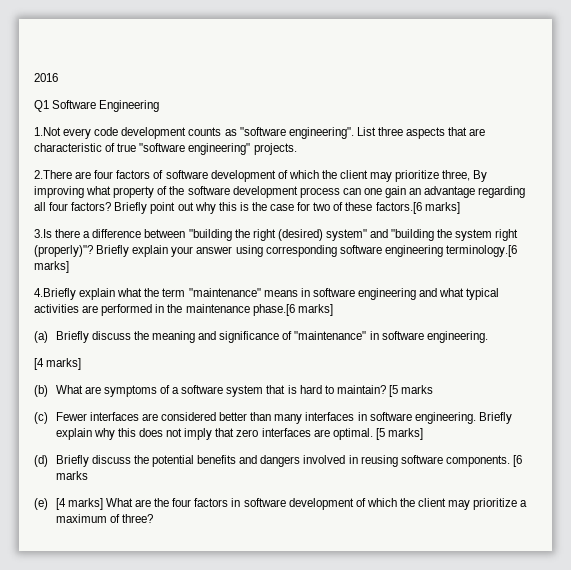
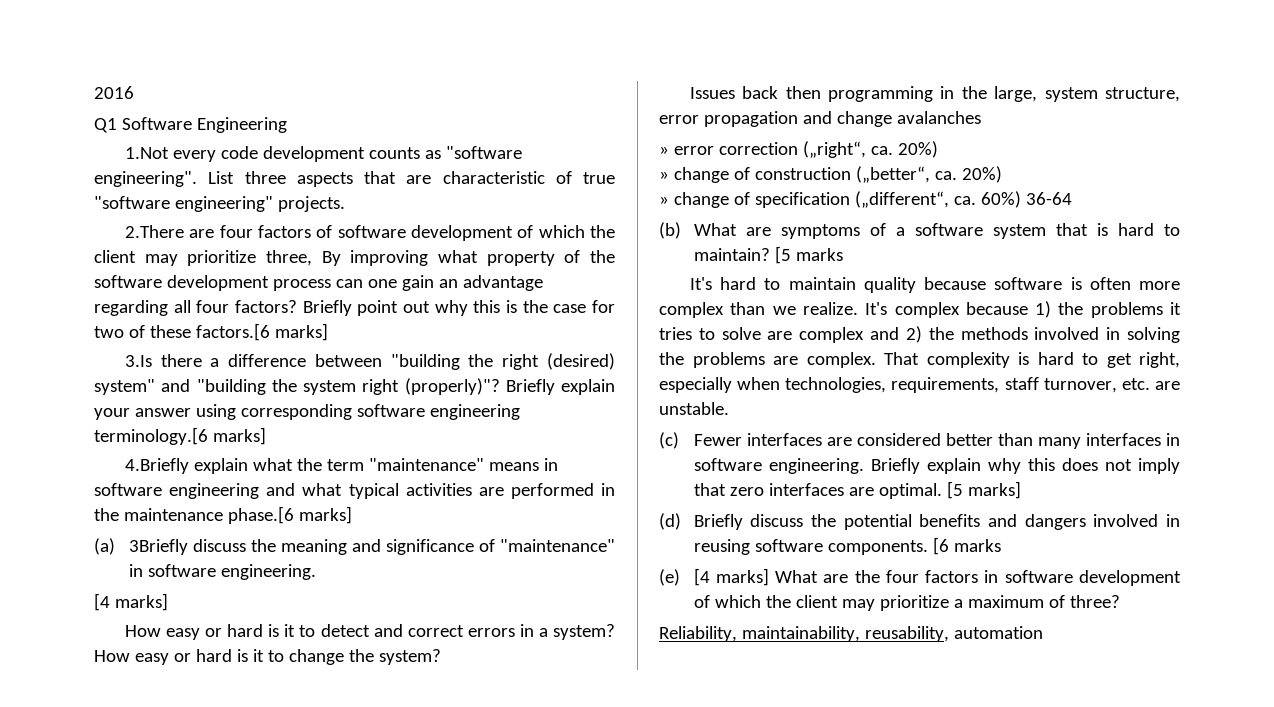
- (a) Briefly discuss the meaning and significance of "maintenance" in software engineering.
+ (a) 3Briefly discuss the meaning and significance of "maintenance" in software engineering.
+ How easy or hard is it to detect and correct errors in a system? How easy or hard is it to change the system?
+ Issues back then programming in the large, system structure, error propagation and change avalanches
+ » error correction („right“, ca. 20%)
+ » change of construction („better“, ca. 20%)
+ » change of specification („different“, ca. 60%) 36-64
+ It's hard to maintain quality because software is often more complex than we realize. It's complex because 1) the problems it tries to solve are complex and 2) the methods involved in solving the problems are complex. That complexity is hard to get right, especially when technologies, requirements, staff turnover, etc. are unstable.
+ Reliability, maintainability, reusability, automation

